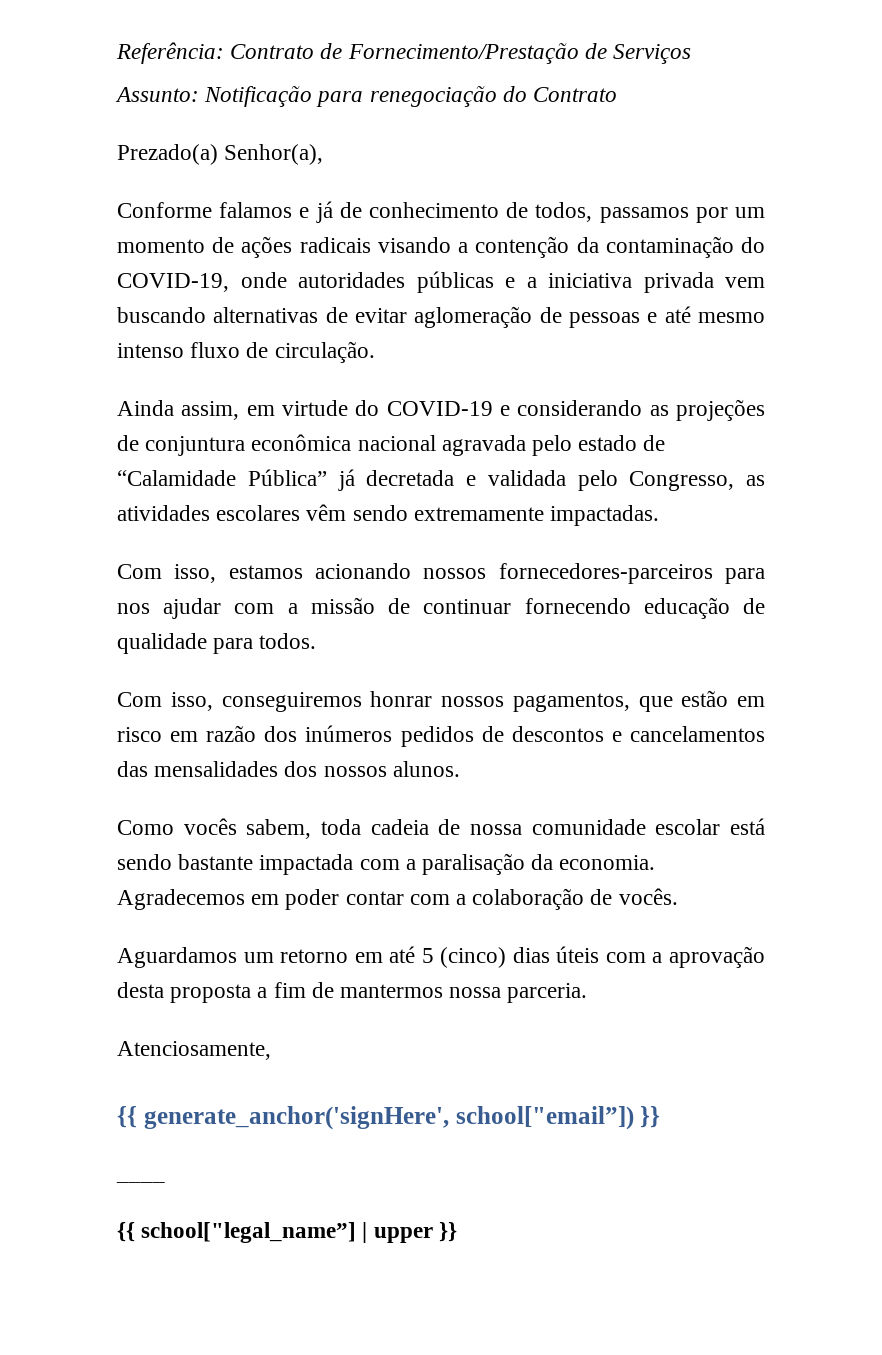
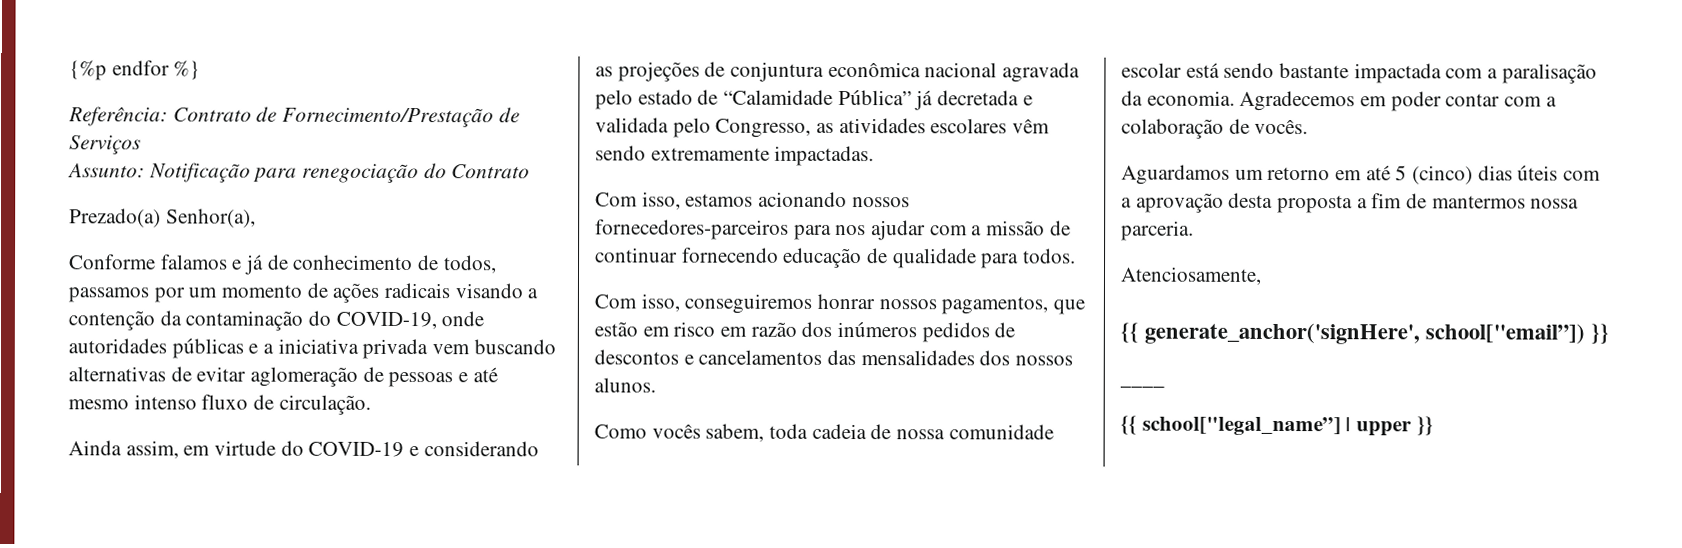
+ {%p endfor %}

